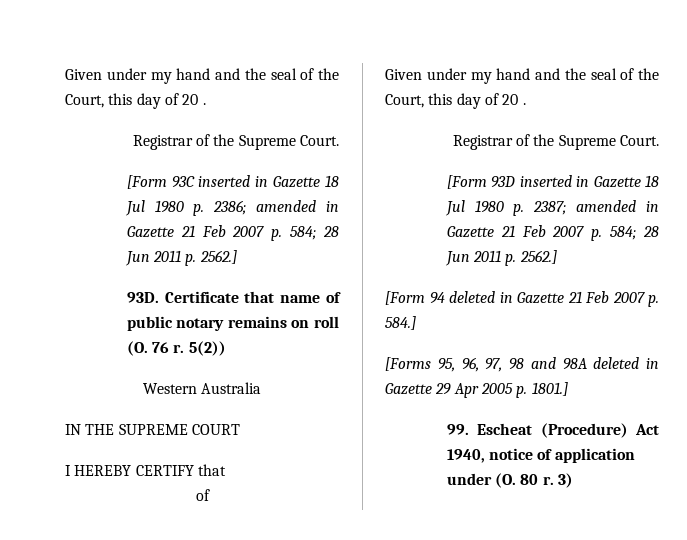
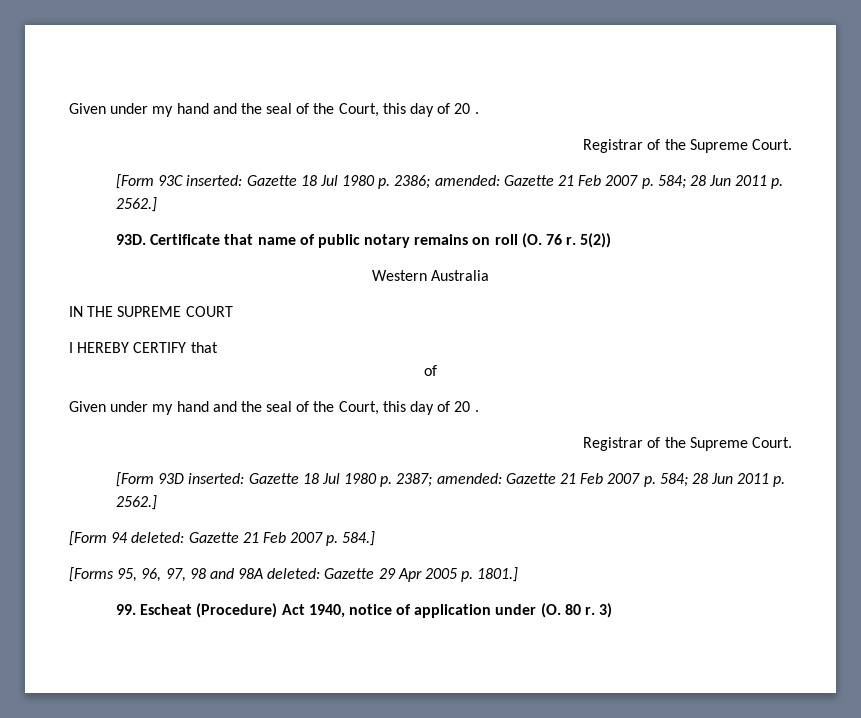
- [Form 93C inserted in Gazette 18 Jul 1980 p. 2386; amended in Gazette 21 Feb 2007 p. 584; 28 Jun 2011 p. 2562.]
+ [Form 93C inserted: Gazette 18 Jul 1980 p. 2386; amended: Gazette 21 Feb 2007 p. 584; 28 Jun 2011 p. 2562.]
- [Form 93D inserted in Gazette 18 Jul 1980 p. 2387; amended in Gazette 21 Feb 2007 p. 584; 28 Jun 2011 p. 2562.]
+ [Form 93D inserted: Gazette 18 Jul 1980 p. 2387; amended: Gazette 21 Feb 2007 p. 584; 28 Jun 2011 p. 2562.]
- [Form 94 deleted in Gazette 21 Feb 2007 p. 584.]
+ [Form 94 deleted: Gazette 21 Feb 2007 p. 584.]
- [Forms 95, 96, 97, 98 and 98A deleted in Gazette 29 Apr 2005 p. 1801.]
+ [Forms 95, 96, 97, 98 and 98A deleted: Gazette 29 Apr 2005 p. 1801.]

